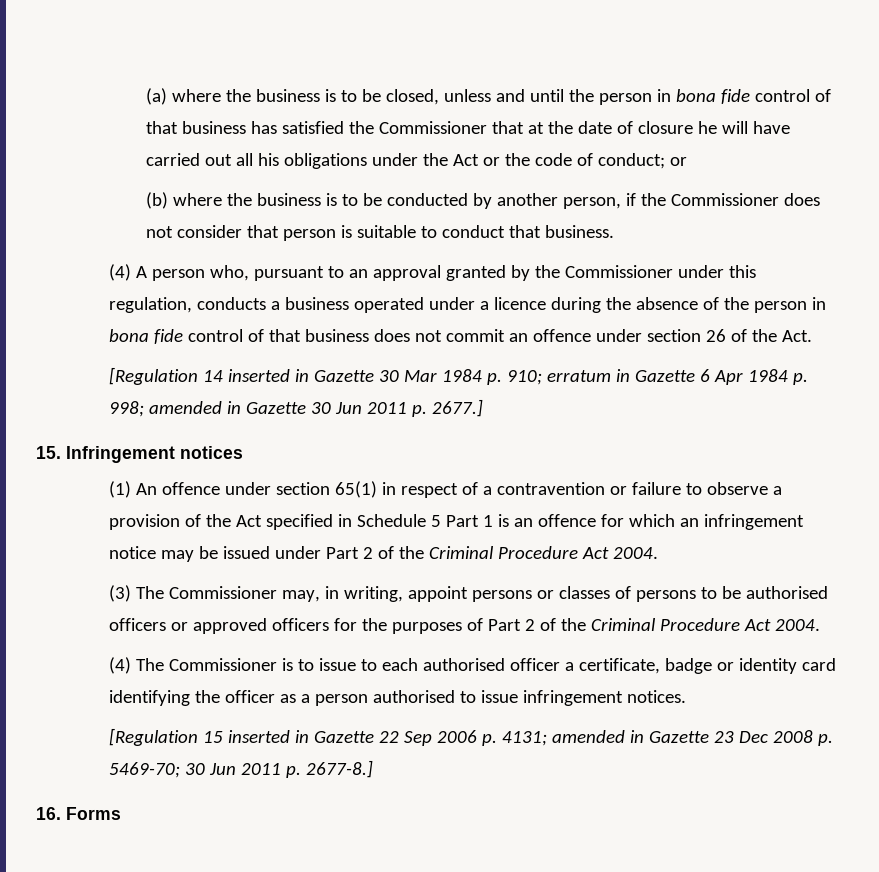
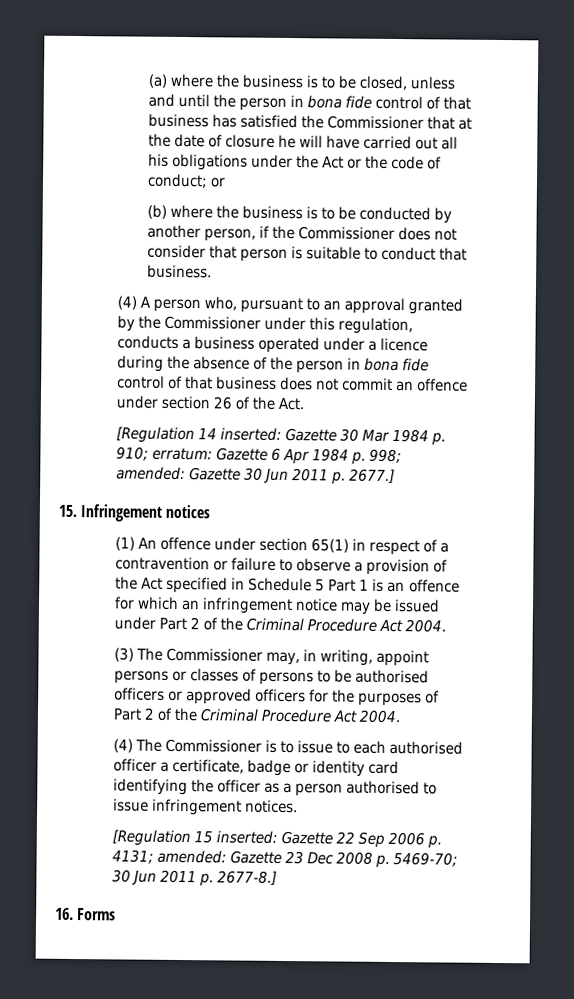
- [Regulation 14 inserted in Gazette 30 Mar 1984 p. 910; erratum in Gazette 6 Apr 1984 p. 998; amended in Gazette 30 Jun 2011 p. 2677.]
+ [Regulation 14 inserted: Gazette 30 Mar 1984 p. 910; erratum: Gazette 6 Apr 1984 p. 998; amended: Gazette 30 Jun 2011 p. 2677.]
- [Regulation 15 inserted in Gazette 22 Sep 2006 p. 4131; amended in Gazette 23 Dec 2008 p. 5469-70; 30 Jun 2011 p. 2677-8.]
+ [Regulation 15 inserted: Gazette 22 Sep 2006 p. 4131; amended: Gazette 23 Dec 2008 p. 5469-70; 30 Jun 2011 p. 2677-8.]

